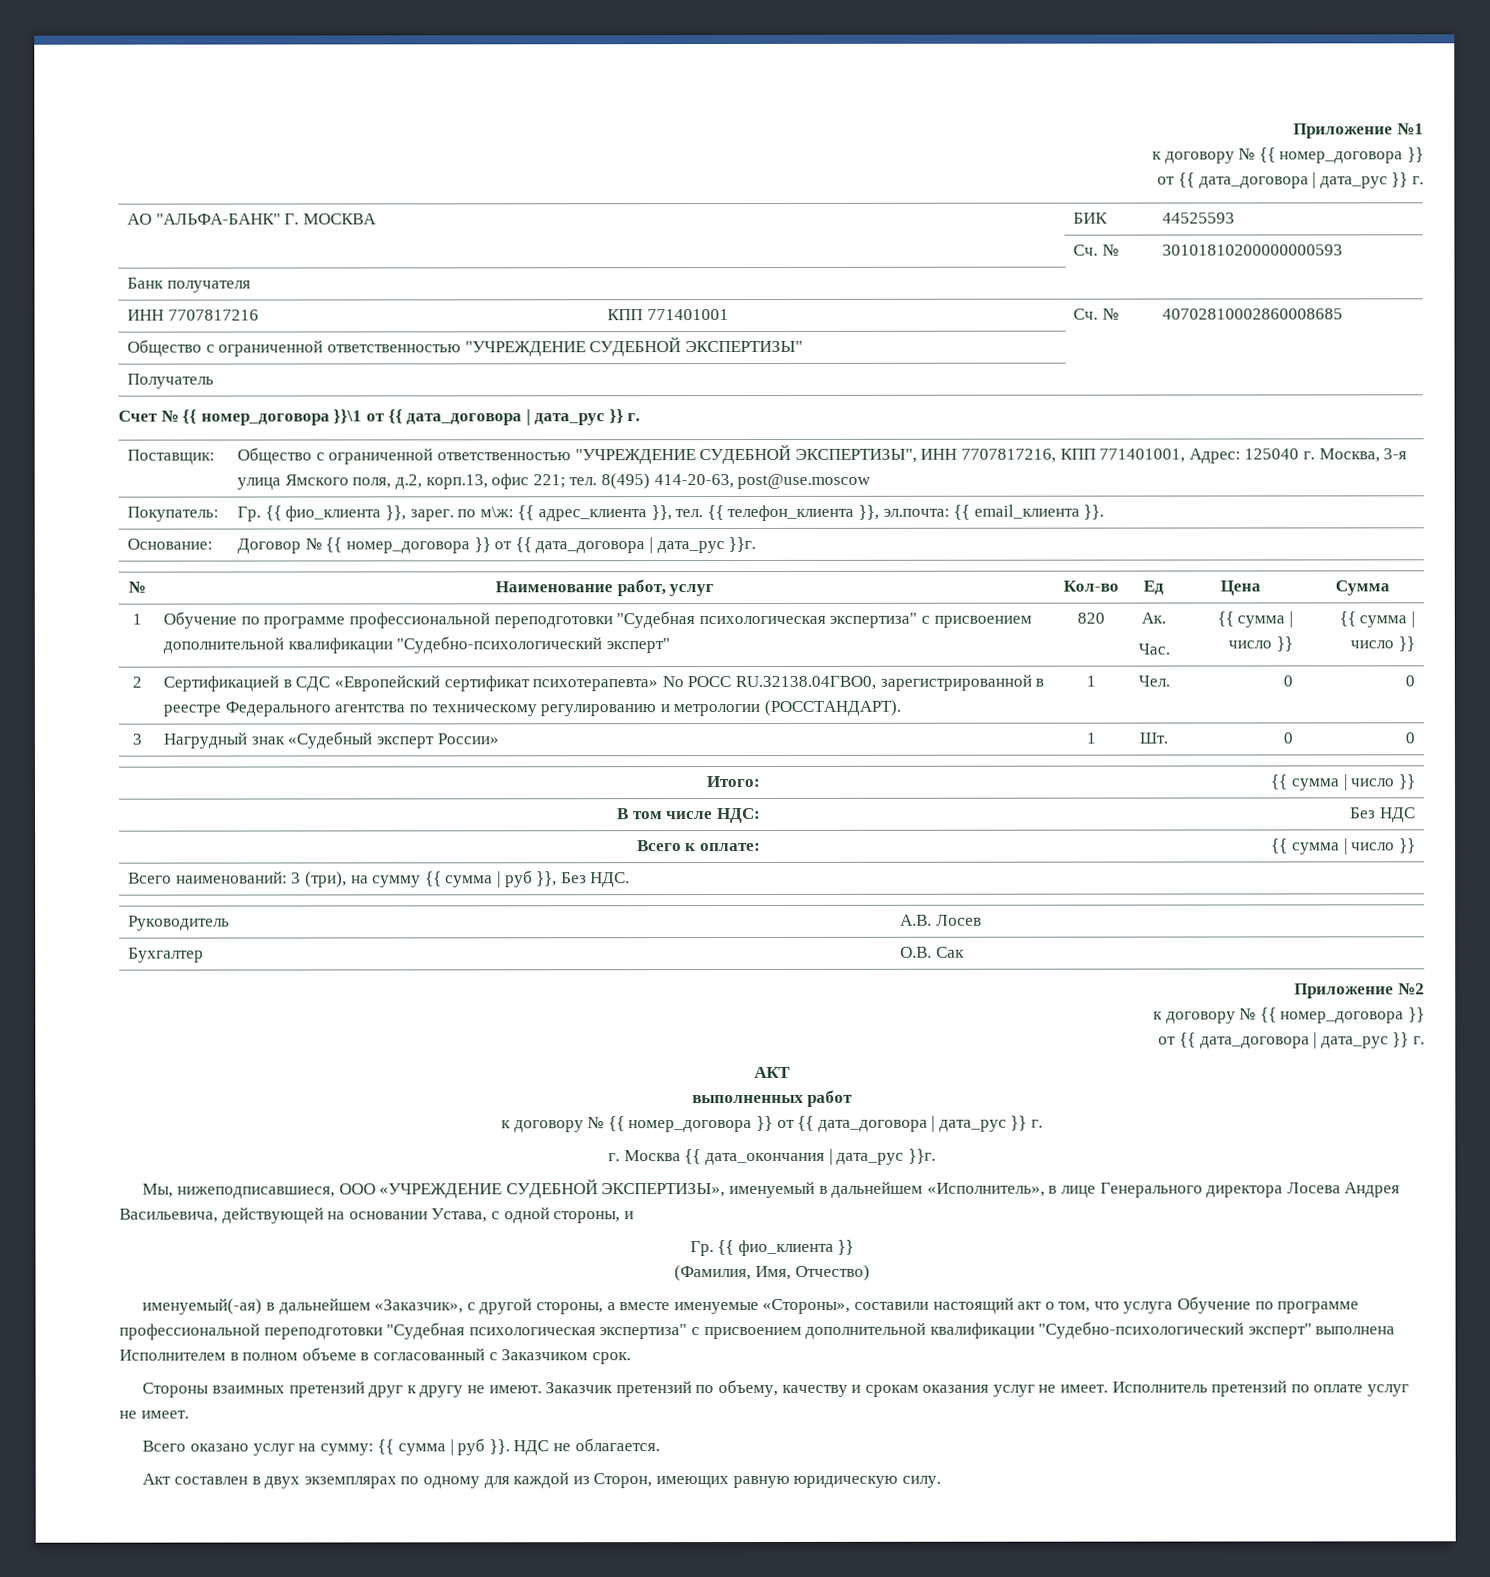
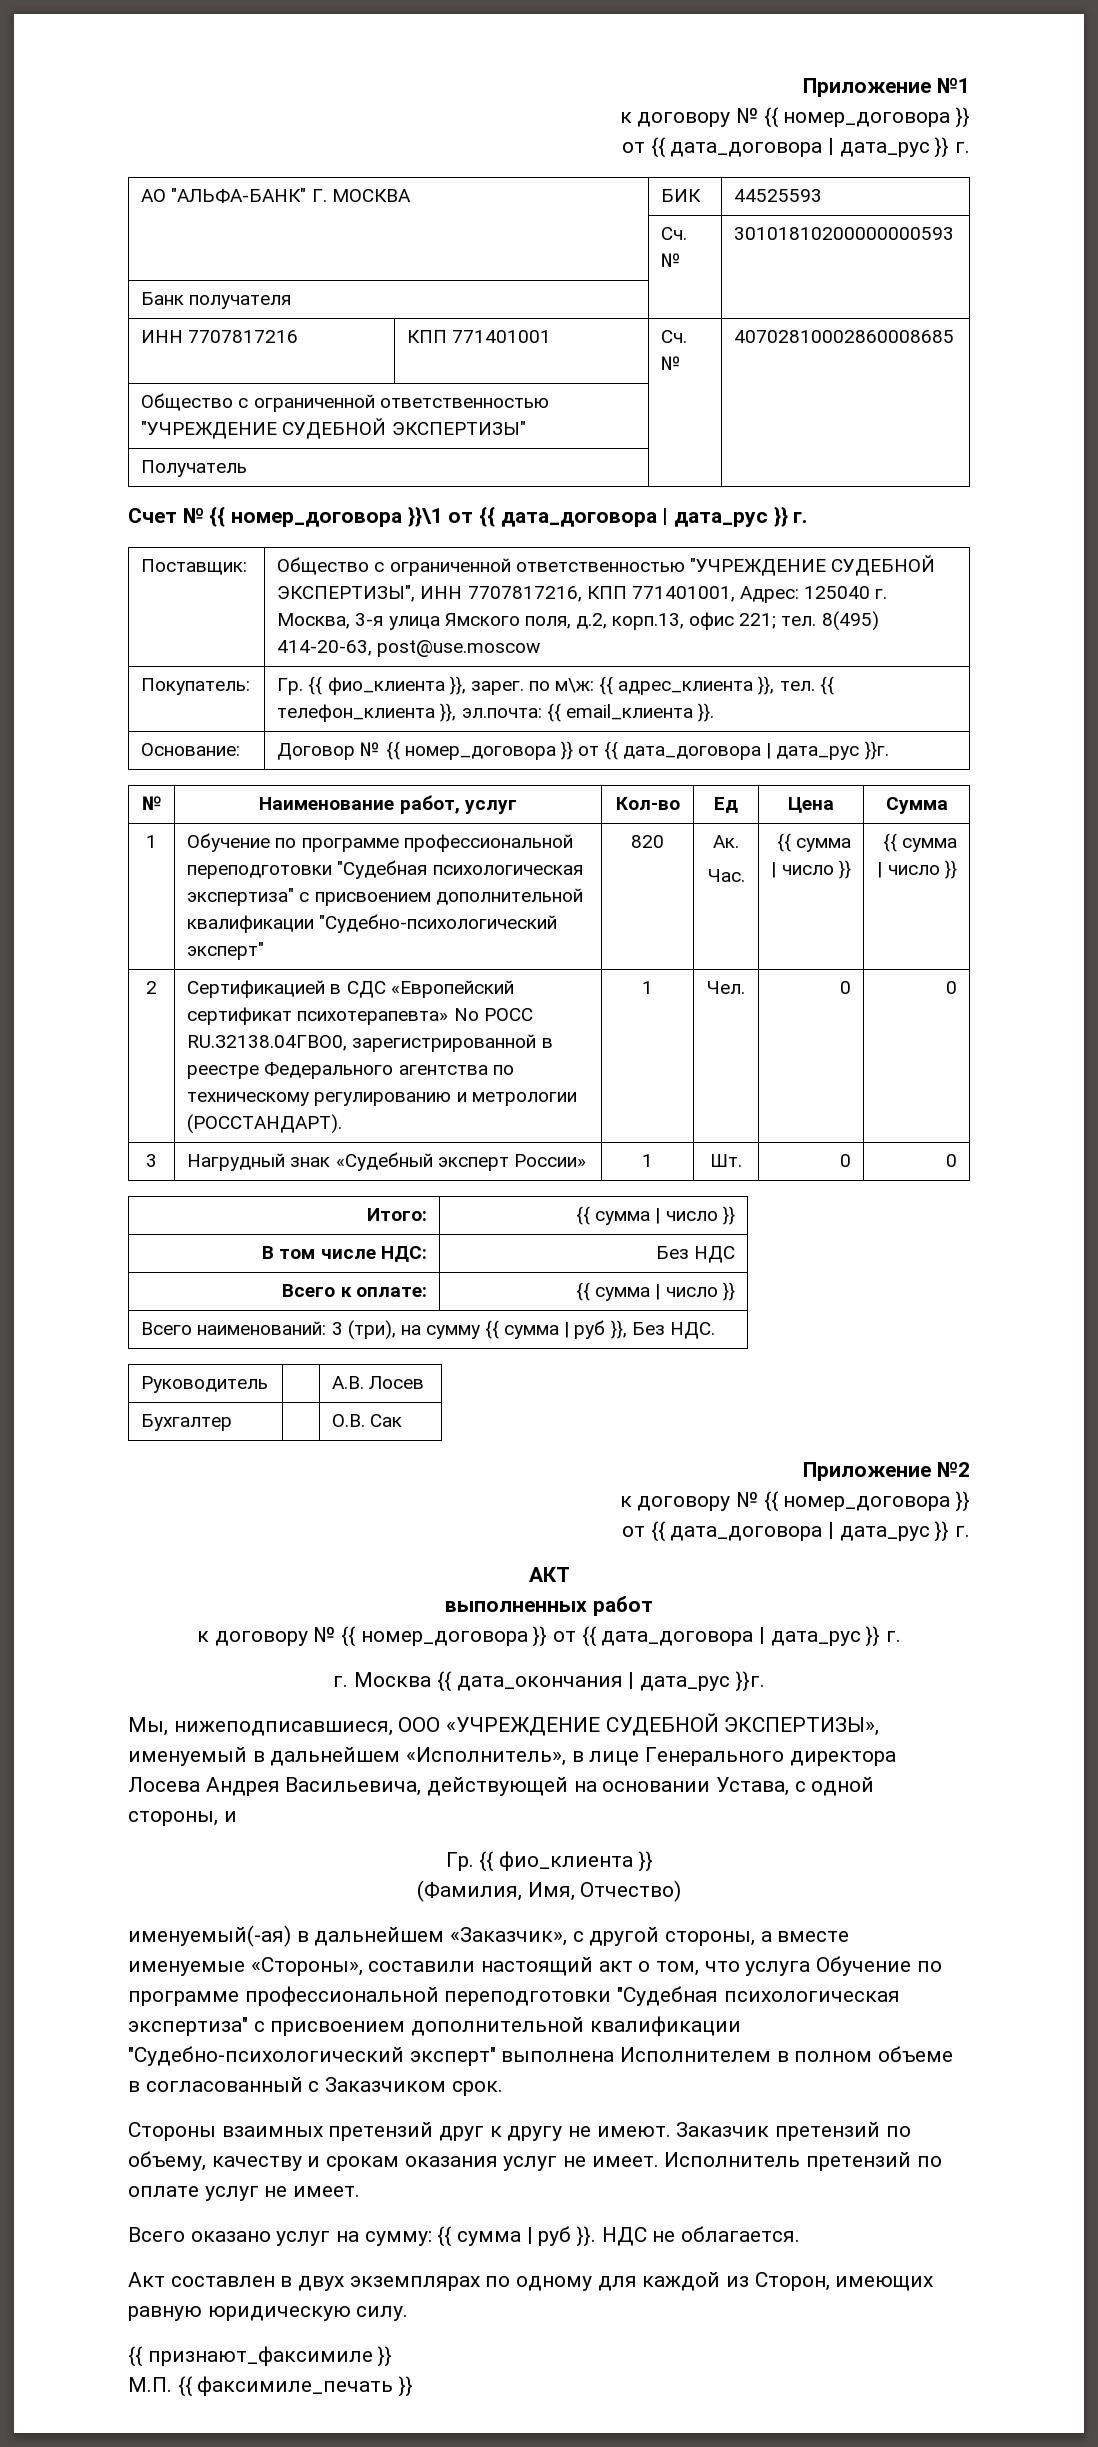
+ {{ признают_факсимиле }}
+ М.П. {{ факсимиле_печать }}

